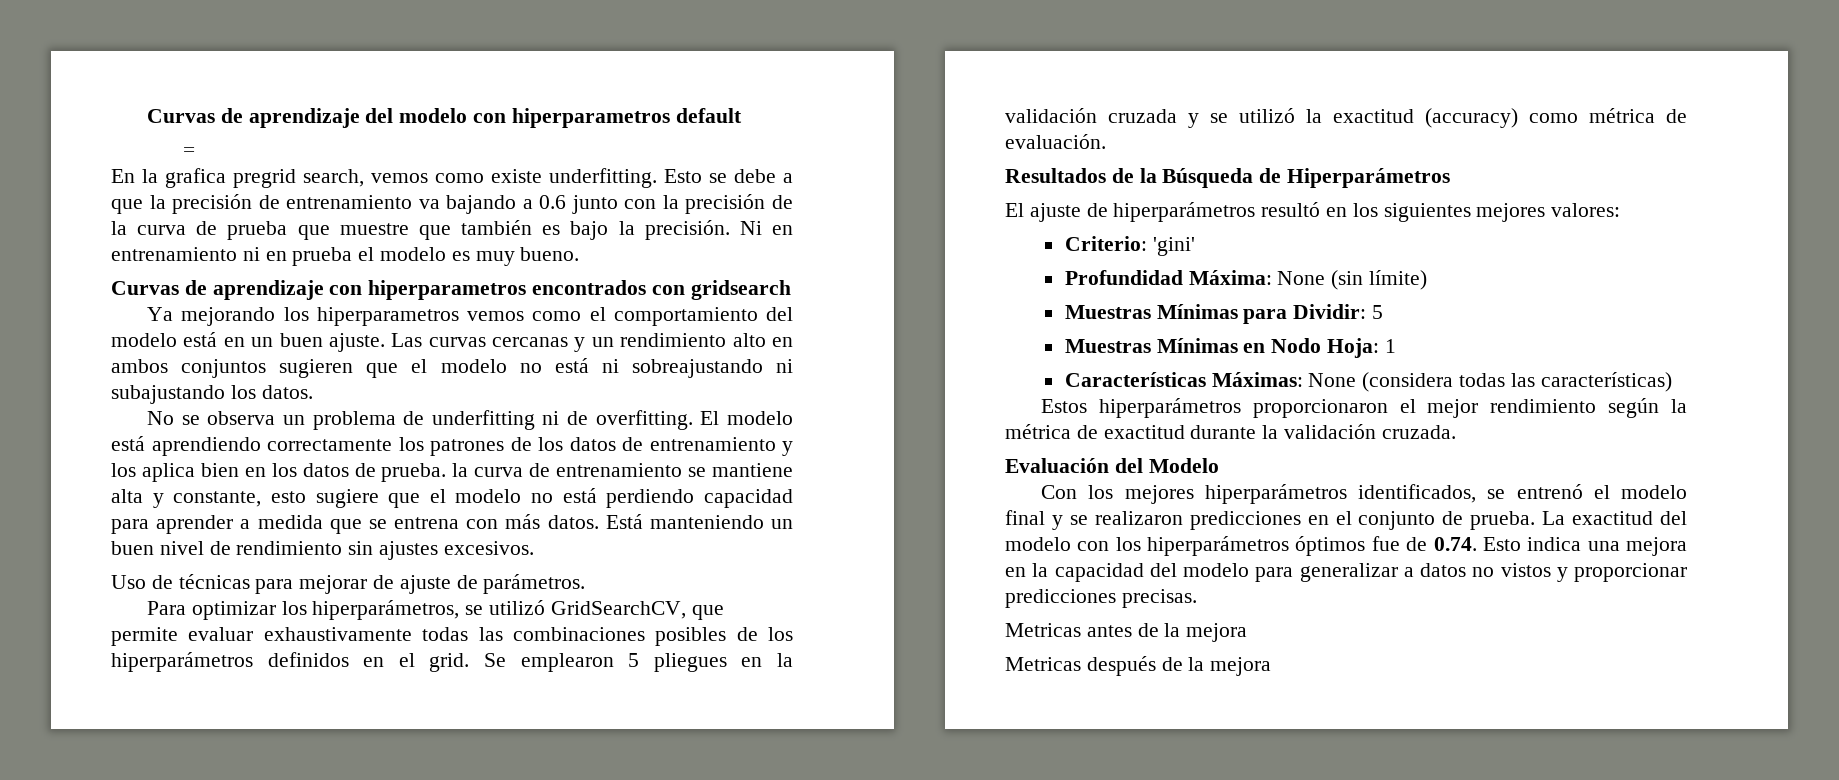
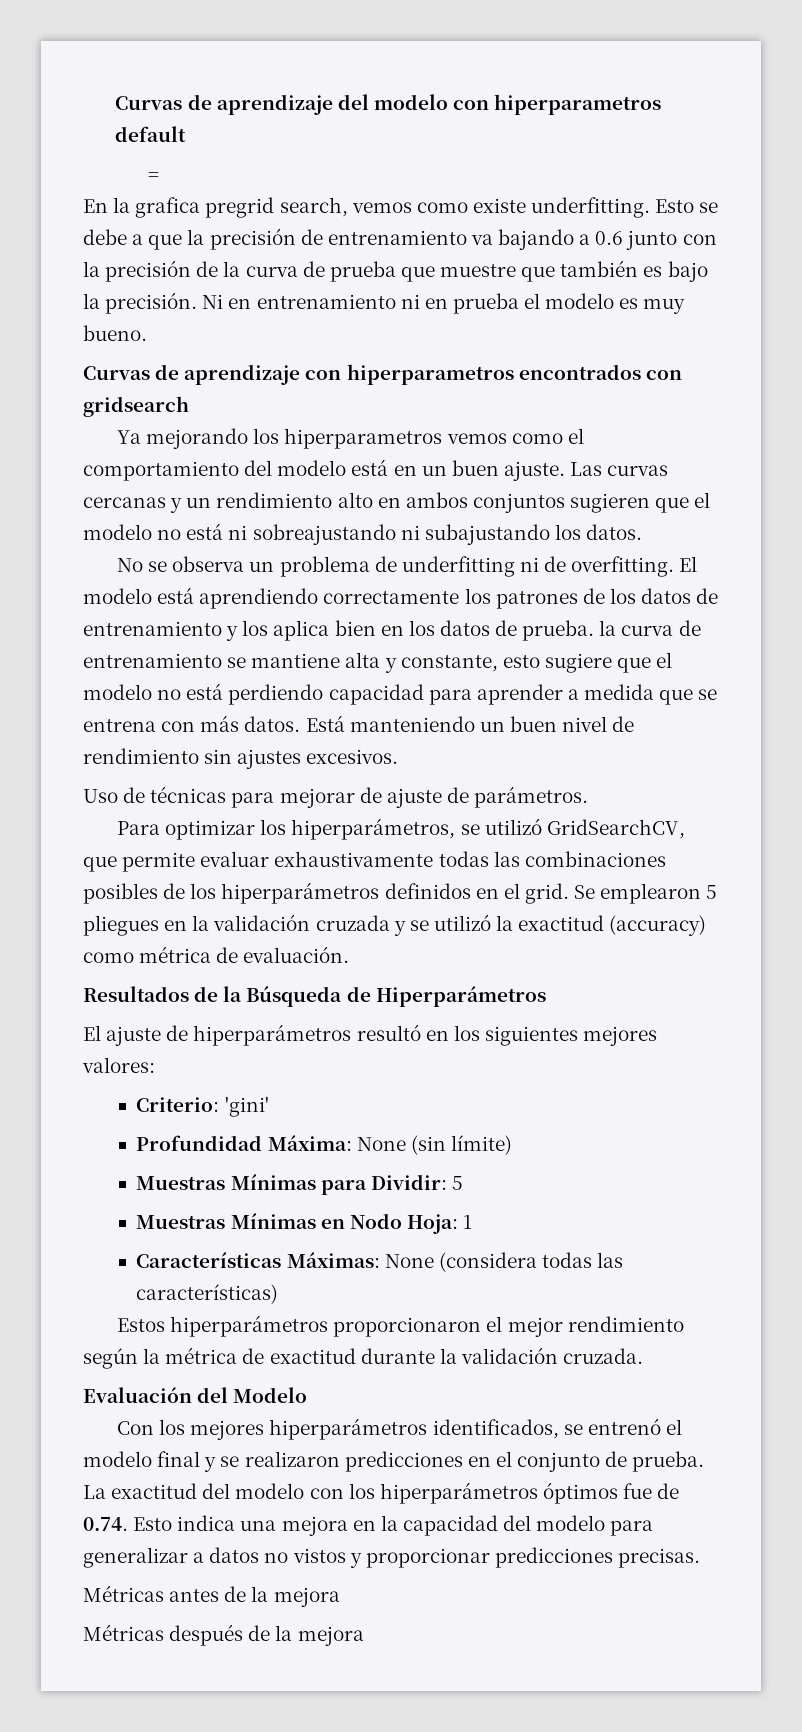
- Metricas antes de la mejora
+ Métricas antes de la mejora
- Metricas después de la mejora
+ Métricas después de la mejora

